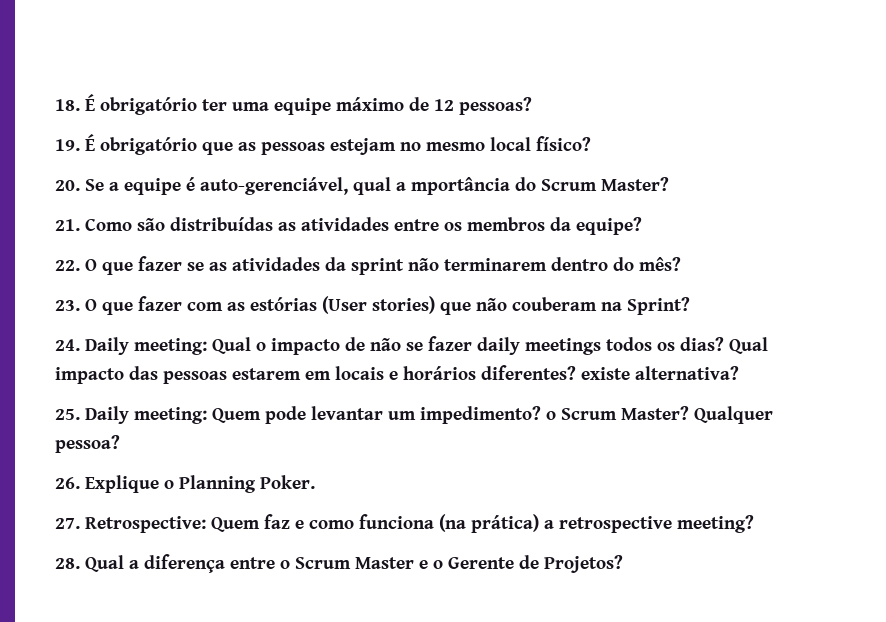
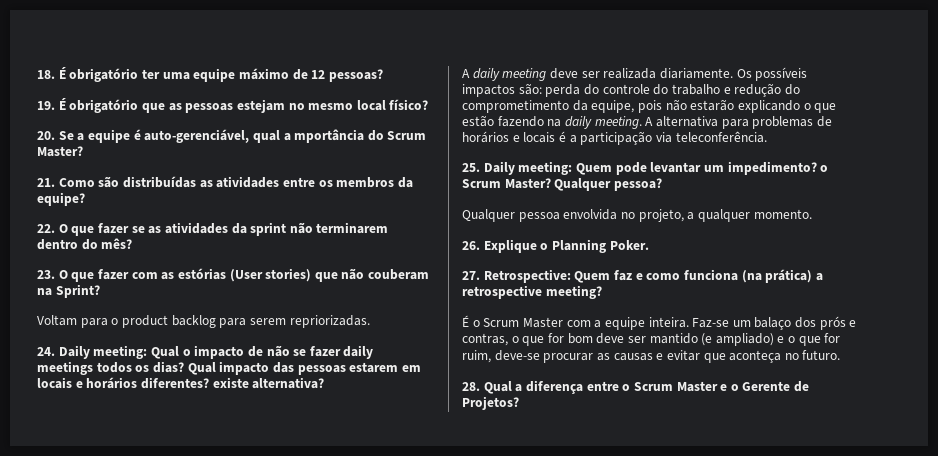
+ Voltam para o product backlog para serem repriorizadas.
+ A daily meeting deve ser realizada diariamente. Os possíveis impactos são: perda do controle do trabalho e redução do comprometimento da equipe, pois não estarão explicando o que estão fazendo na daily meeting. A alternativa para problemas de horários e locais é a participação via teleconferência.
+ Qualquer pessoa envolvida no projeto, a qualquer momento.
+ É o Scrum Master com a equipe inteira. Faz-se um balaço dos prós e contras, o que for bom deve ser mantido (e ampliado) e o que for ruim, deve-se procurar as causas e evitar que aconteça no futuro.

